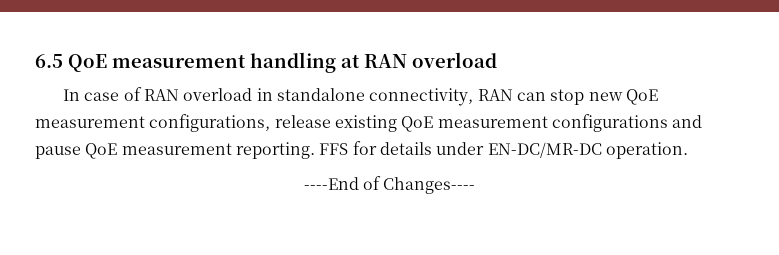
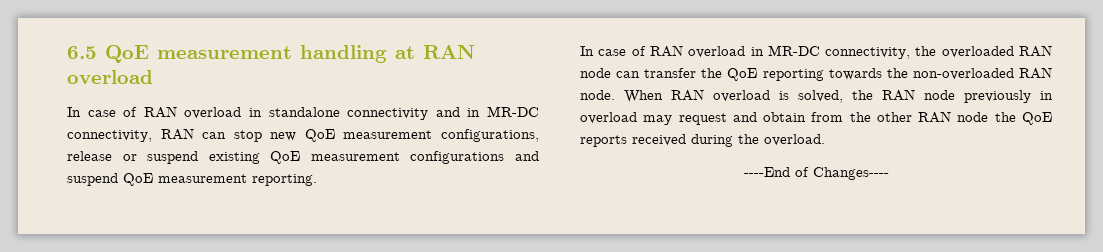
- In case of RAN overload in standalone connectivity, RAN can stop new QoE measurement configurations, release existing QoE measurement configurations and pause QoE measurement reporting. FFS for details under EN-DC/MR-DC operation.
+ In case of RAN overload in standalone connectivity and in MR-DC connectivity, RAN can stop new QoE measurement configurations, release or suspend existing QoE measurement configurations and suspend QoE measurement reporting.
+ In case of RAN overload in MR-DC connectivity, the overloaded RAN node can transfer the QoE reporting towards the non-overloaded RAN node. When RAN overload is solved, the RAN node previously in overload may request and obtain from the other RAN node the QoE reports received during the overload.

